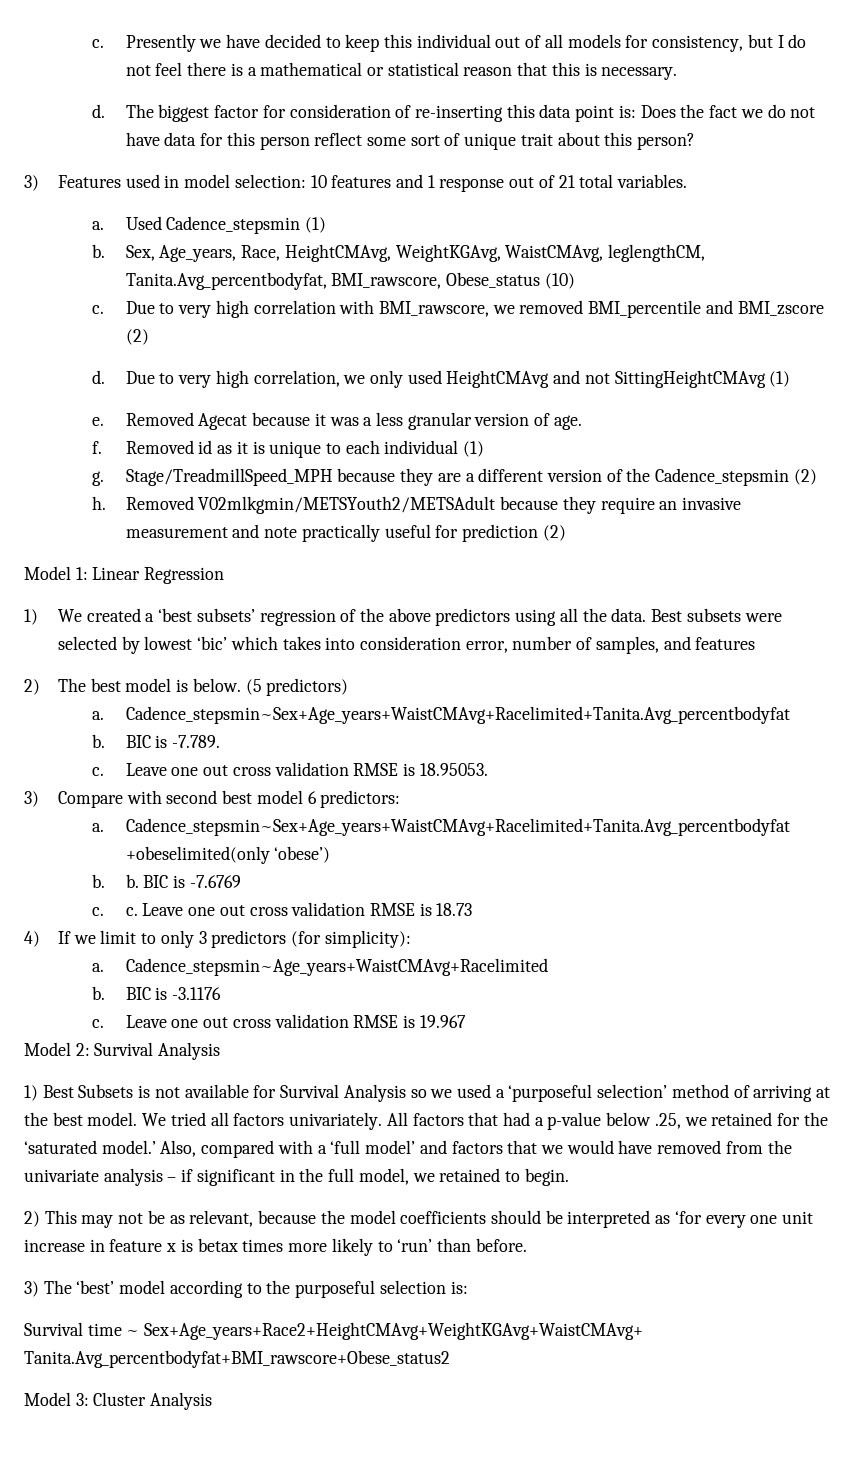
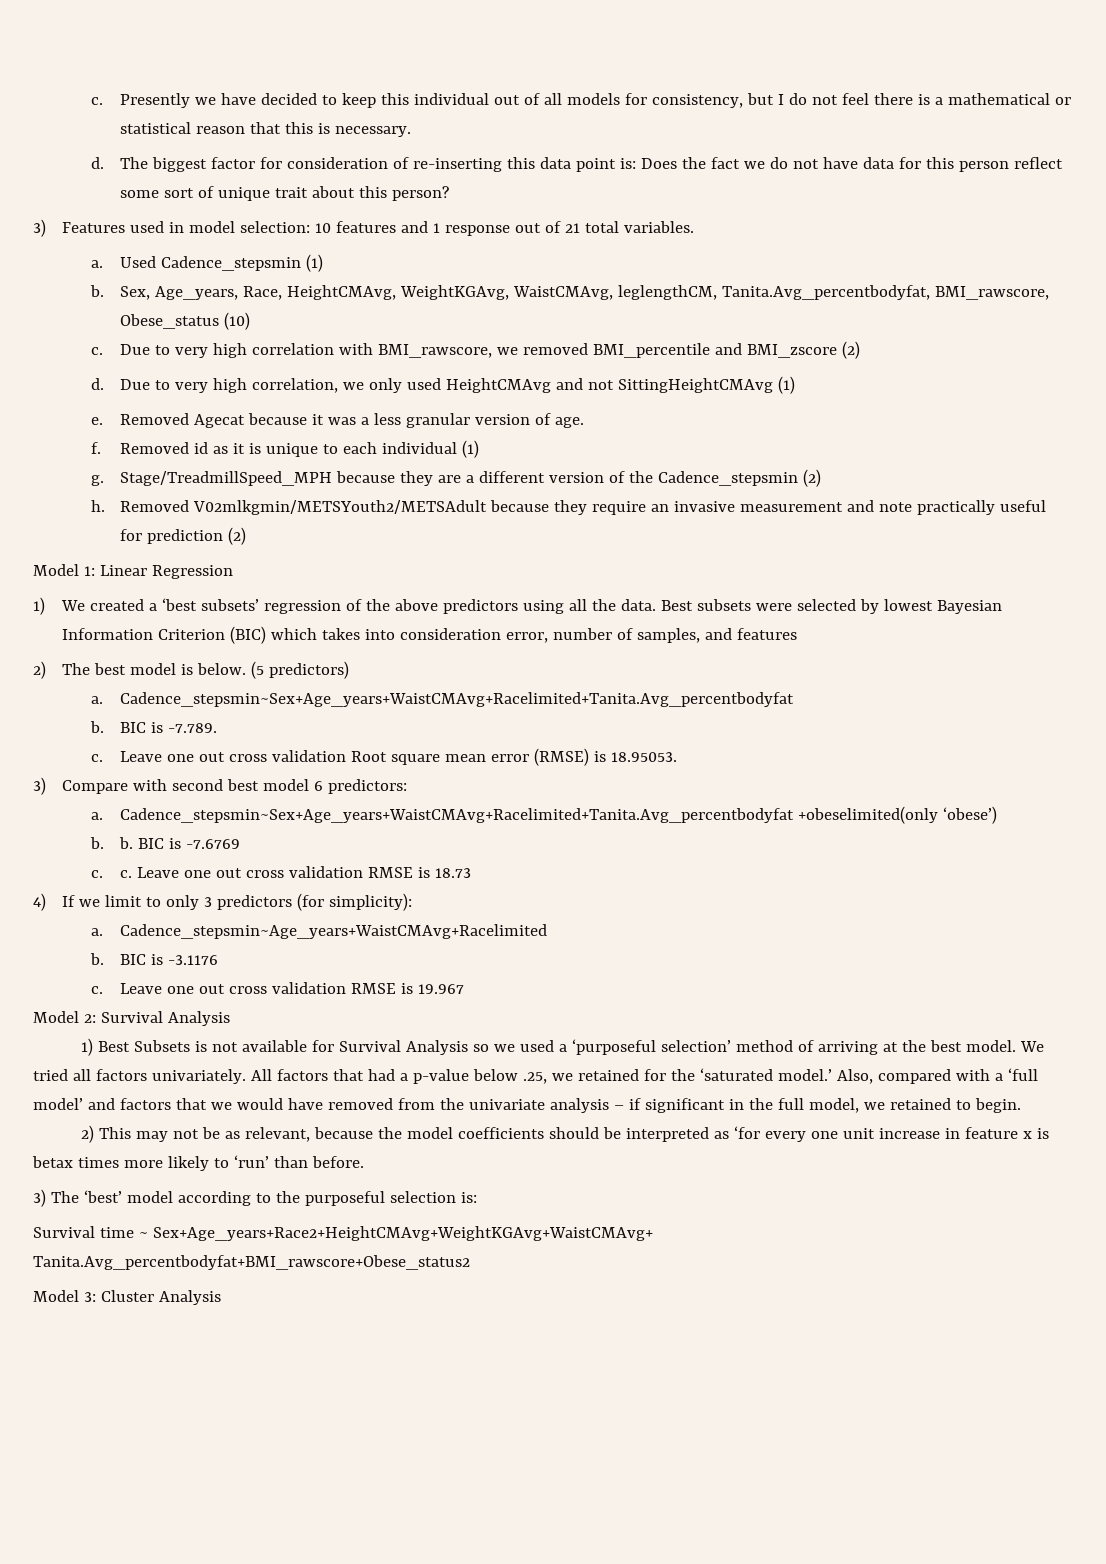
- Best subsets were selected by lowest ‘bic’ which takes into consideration error, number of samples, and features
+ Best subsets were selected by lowest Bayesian Information Criterion (BIC) which takes into consideration error, number of samples, and features
- Leave one out cross validation RMSE is 18.95053.
+ Leave one out cross validation Root square mean error (RMSE) is 18.95053.

